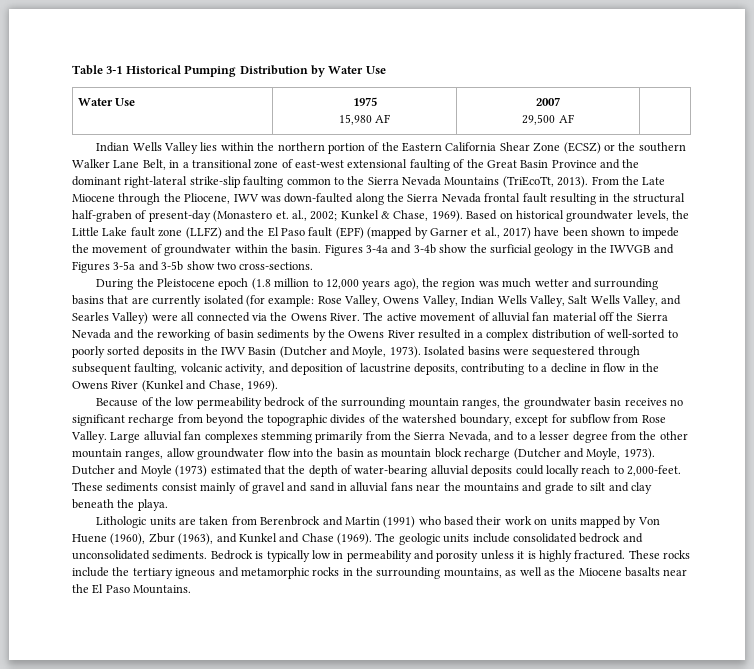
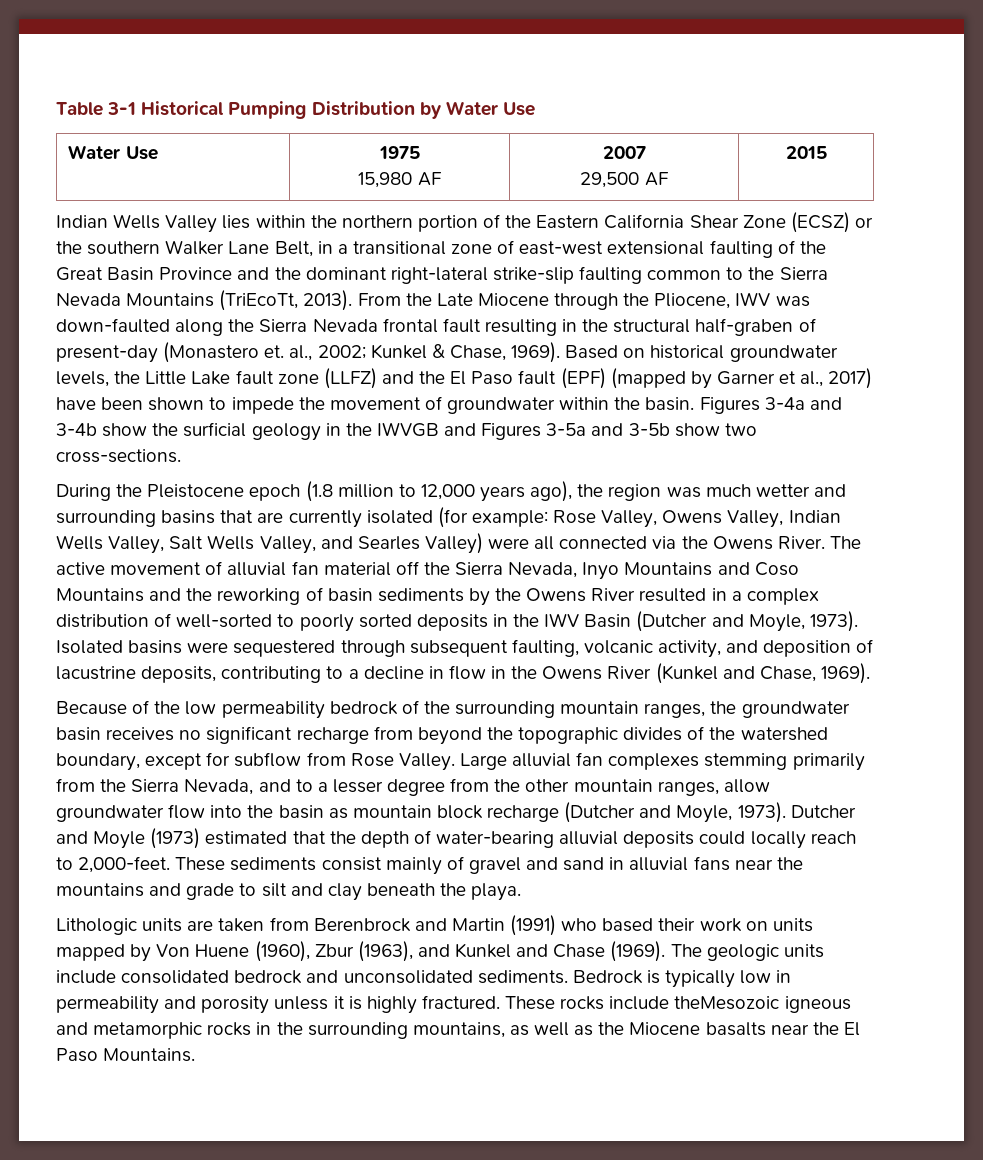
  Water Use | 1975
  15,980 AF | 2007
- 29,500 AF |
+ 29,500 AF | 2015
- The active movement of alluvial fan material off the Sierra Nevada and the reworking of basin sediments by the Owens River resulted in a complex distribution of well-sorted to poorly sorted deposits in the IWV Basin (Dutcher and Moyle, 1973).
+ The active movement of alluvial fan material off the Sierra Nevada, Inyo Mountains and Coso Mountains and the reworking of basin sediments by the Owens River resulted in a complex distribution of well-sorted to poorly sorted deposits in the IWV Basin (Dutcher and Moyle, 1973).
- These rocks include the tertiary igneous and metamorphic rocks in the surrounding mountains, as well as the Miocene basalts near the El Paso Mountains.
+ These rocks include theMesozoic igneous and metamorphic rocks in the surrounding mountains, as well as the Miocene basalts near the El Paso Mountains.

